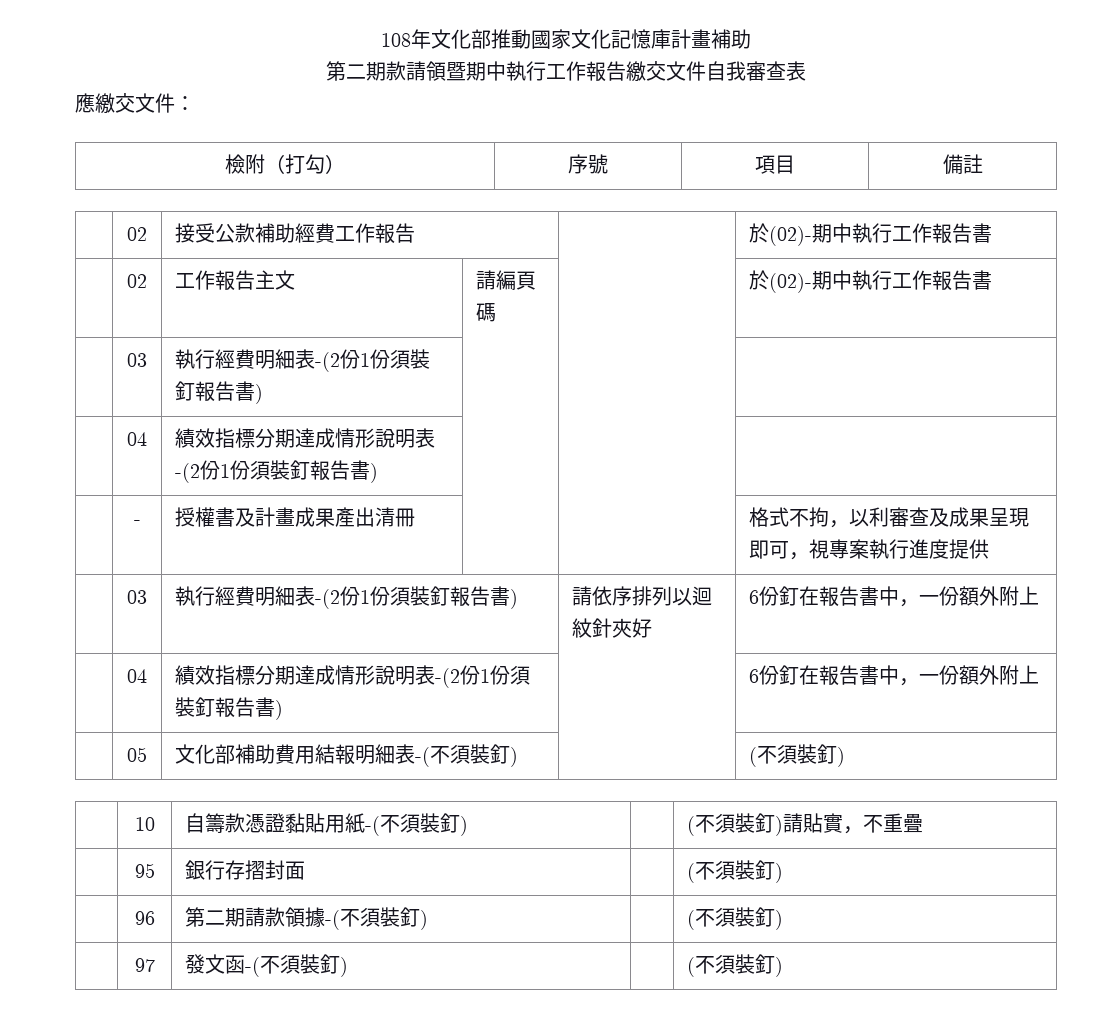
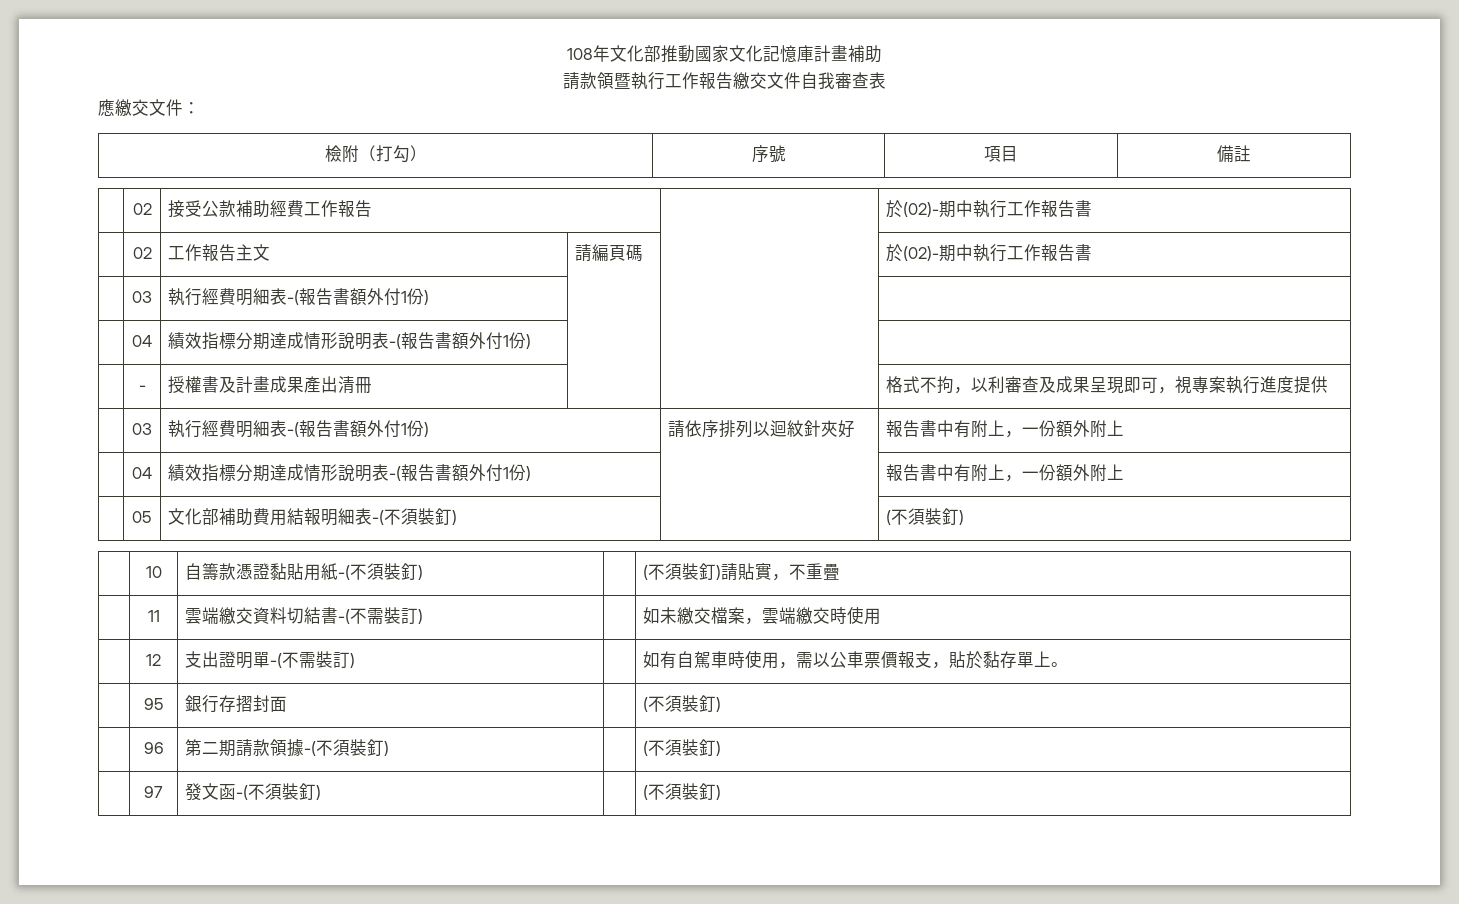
- 第二期款請領暨期中執行工作報告繳交文件自我審查表
+ 請款領暨執行工作報告繳交文件自我審查表
- | 03 | 執行經費明細表-(2份1份須裝釘報告書) | | |
+ | 03 | 執行經費明細表-(報告書額外付1份) | | |
- | 04 | 績效指標分期達成情形說明表-(2份1份須裝釘報告書) | | |
+ | 04 | 績效指標分期達成情形說明表-(報告書額外付1份) | | |
- | 03 | 執行經費明細表-(2份1份須裝釘報告書) | 請依序排列以迴紋針夾好 | 6份釘在報告書中，一份額外附上
+ | 03 | 執行經費明細表-(報告書額外付1份) | 請依序排列以迴紋針夾好 | 報告書中有附上，一份額外附上
- | 04 | 績效指標分期達成情形說明表-(2份1份須裝釘報告書) | | 6份釘在報告書中，一份額外附上
+ | 04 | 績效指標分期達成情形說明表-(報告書額外付1份) | | 報告書中有附上，一份額外附上
+ | 11 | 雲端繳交資料切結書-(不需裝訂) | | 如未繳交檔案，雲端繳交時使用
+ | 12 | 支出證明單-(不需裝訂) | | 如有自駕車時使用，需以公車票價報支，貼於黏存單上。

